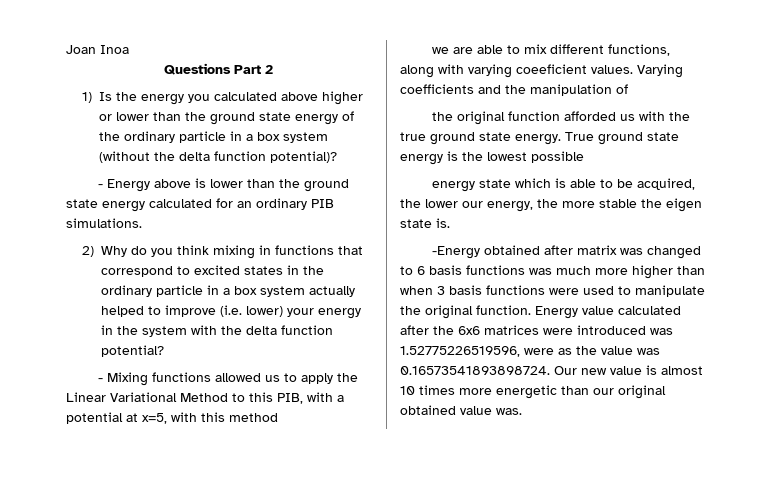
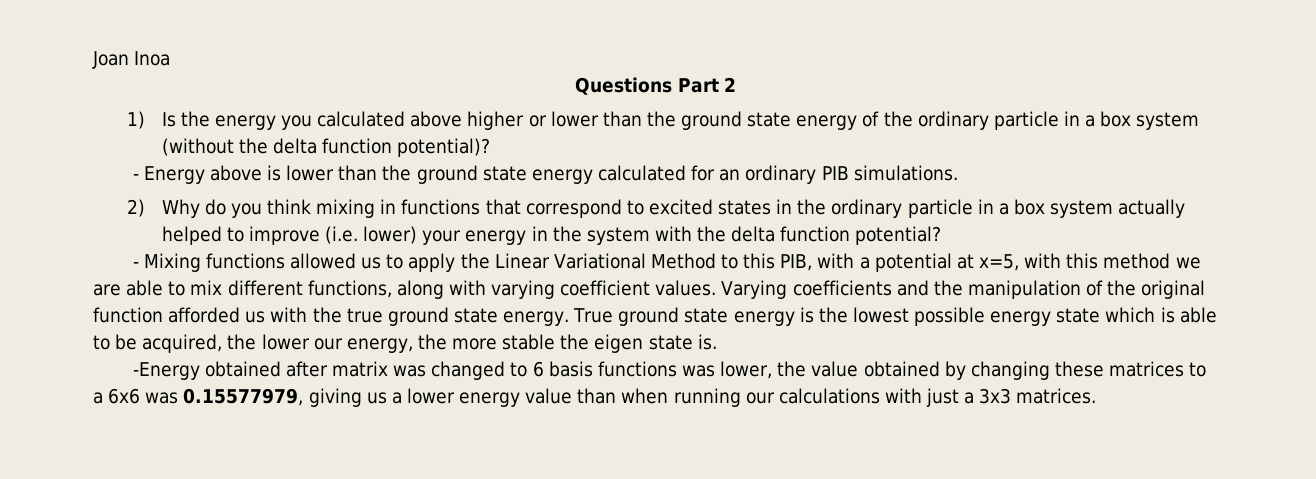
- - Mixing functions allowed us to apply the Linear Variational Method to this PIB, with a potential at x=5, with this method
- we are able to mix different functions, along with varying coeeficient values.
+ - Mixing functions allowed us to apply the Linear Variational Method to this PIB, with a potential at x=5, with this method we are able to mix different functions, along with varying coefficient values.
- Varying coefficients and the manipulation of
- the original function afforded us with the true ground state energy.
+ Varying coefficients and the manipulation of the original function afforded us with the true ground state energy.
- True ground state energy is the lowest possible
- energy state which is able to be acquired, the lower our energy, the more stable the eigen state is.
+ True ground state energy is the lowest possible energy state which is able to be acquired, the lower our energy, the more stable the eigen state is.
- -Energy obtained after matrix was changed to 6 basis functions was much more higher than when 3 basis functions were used to manipulate the original function. Energy value calculated after the 6x6 matrices were introduced was 1.52775226519596, were as the value was 0.16573541893898724. Our new value is almost 10 times more energetic than our original obtained value was.
+ -Energy obtained after matrix was changed to 6 basis functions was lower, the value obtained by changing these matrices to a 6x6 was 0.15577979, giving us a lower energy value than when running our calculations with just a 3x3 matrices.

